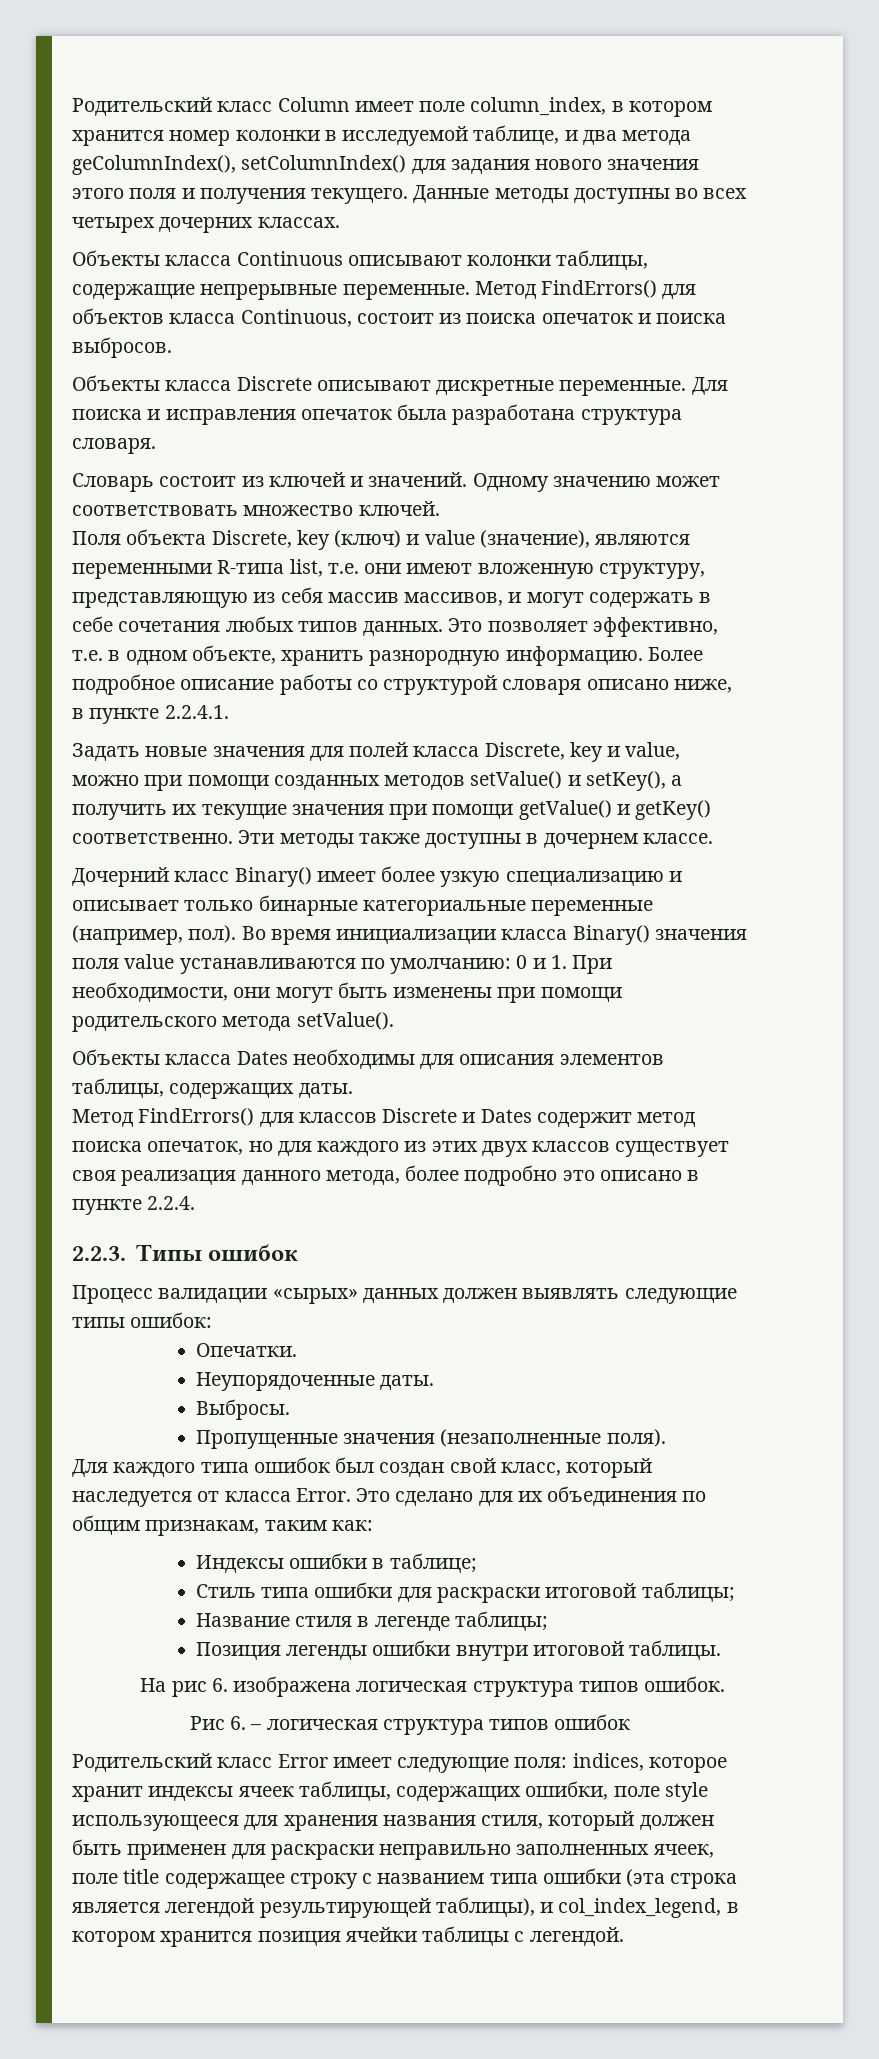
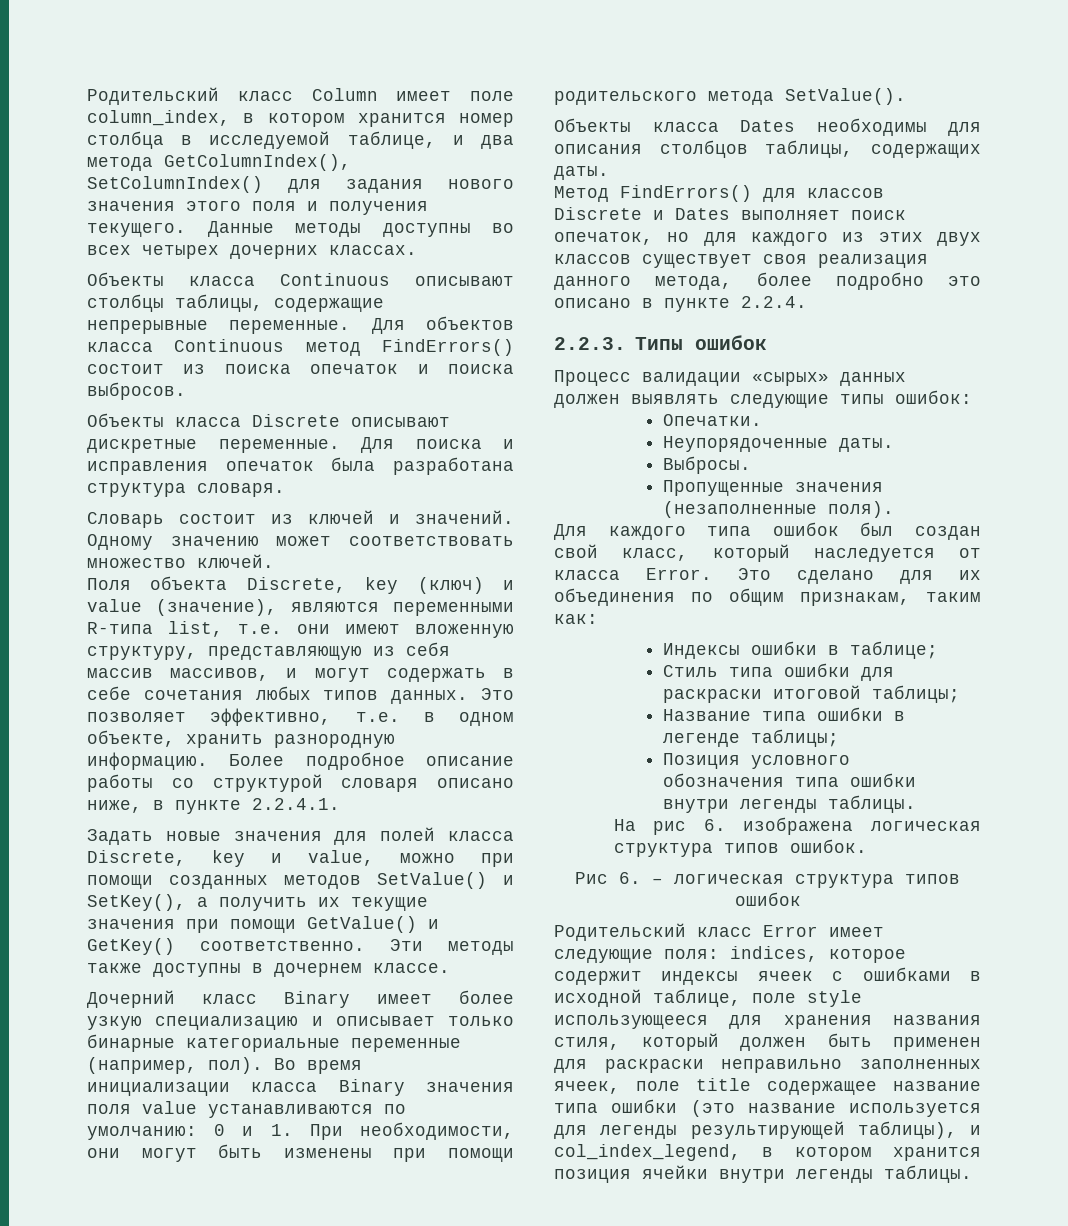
- Родительский класс Column имеет поле column_index, в котором хранится номер колонки в исследуемой таблице, и два метода geColumnIndex(), setColumnIndex() для задания нового значения этого поля и получения текущего.
+ Родительский класс Column имеет поле column_index, в котором хранится номер столбца в исследуемой таблице, и два метода GetColumnIndex(), SetColumnIndex() для задания нового значения этого поля и получения текущего.
- Объекты класса Continuous описывают колонки таблицы, содержащие непрерывные переменные.
+ Объекты класса Continuous описывают столбцы таблицы, содержащие непрерывные переменные.
- Метод FindErrors() для объектов класса Continuous, состоит из поиска опечаток и поиска выбросов.
+ Для объектов класса Continuous метод FindErrors() состоит из поиска опечаток и поиска выбросов.
- Задать новые значения для полей класса Discrete, key и value, можно при помощи созданных методов setValue() и setKey(), а получить их текущие значения при помощи getValue() и getKey() соответственно.
+ Задать новые значения для полей класса Discrete, key и value, можно при помощи созданных методов SetValue() и SetKey(), а получить их текущие значения при помощи GetValue() и GetKey() соответственно.
- Дочерний класс Binary() имеет более узкую специализацию и описывает только бинарные категориальные переменные (например, пол).
+ Дочерний класс Binary имеет более узкую специализацию и описывает только бинарные категориальные переменные (например, пол).
- Во время инициализации класса Binary() значения поля value устанавливаются по умолчанию: 0 и 1. При необходимости, они могут быть изменены при помощи родительского метода setValue().
+ Во время инициализации класса Binary значения поля value устанавливаются по умолчанию: 0 и 1. При необходимости, они могут быть изменены при помощи родительского метода SetValue().
- Объекты класса Dates необходимы для описания элементов таблицы, содержащих даты.
+ Объекты класса Dates необходимы для описания столбцов таблицы, содержащих даты.
- Метод FindErrors() для классов Discrete и Dates содержит метод поиска опечаток, но для каждого из этих двух классов существует своя реализация данного метода, более подробно это описано в пункте 2.2.4.
+ Метод FindErrors() для классов Discrete и Dates выполняет поиск опечаток, но для каждого из этих двух классов существует своя реализация данного метода, более подробно это описано в пункте 2.2.4.
- Название стиля в легенде таблицы;
+ Название типа ошибки в легенде таблицы;
- Позиция легенды ошибки внутри итоговой таблицы.
+ Позиция условного обозначения типа ошибки внутри легенды таблицы.
- Родительский класс Error имеет следующие поля: indices, которое хранит индексы ячеек таблицы, содержащих ошибки, поле style использующееся для хранения названия стиля, который должен быть применен для раскраски неправильно заполненных ячеек, поле title содержащее строку с названием типа ошибки (эта строка является легендой результирующей таблицы), и col_index_legend, в котором хранится позиция ячейки таблицы с легендой.
+ Родительский класс Error имеет следующие поля: indices, которое содержит индексы ячеек с ошибками в исходной таблице, поле style использующееся для хранения названия стиля, который должен быть применен для раскраски неправильно заполненных ячеек, поле title содержащее название типа ошибки (это название используется для легенды результирующей таблицы), и col_index_legend, в котором хранится позиция ячейки внутри легенды таблицы.

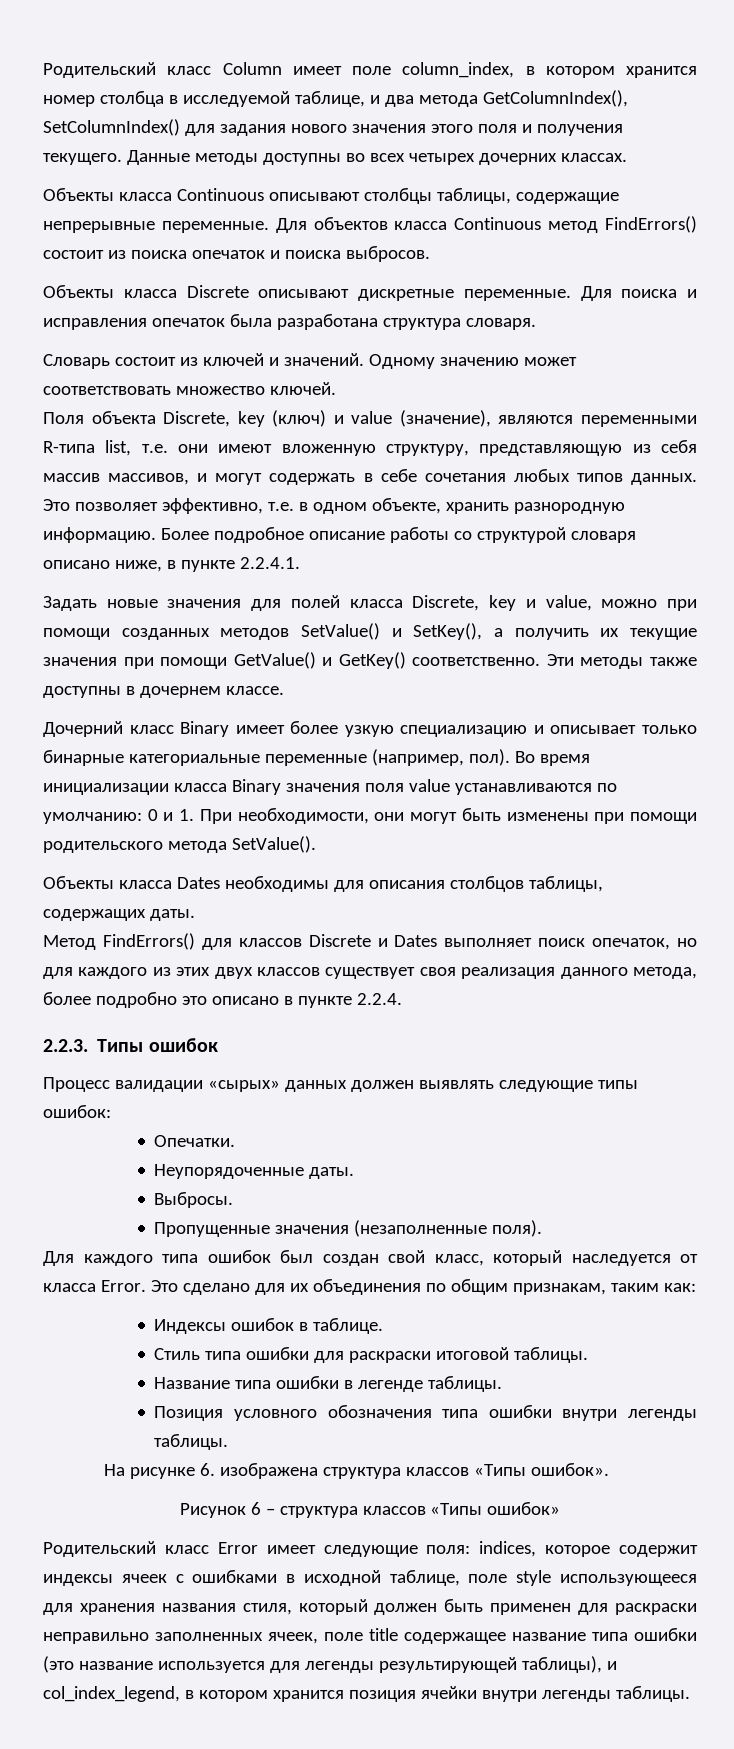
- Индексы ошибки в таблице;
+ Индексы ошибок в таблице.
- Стиль типа ошибки для раскраски итоговой таблицы;
+ Стиль типа ошибки для раскраски итоговой таблицы.
- Название типа ошибки в легенде таблицы;
+ Название типа ошибки в легенде таблицы.
- На рис 6. изображена логическая структура типов ошибок.
- Рис 6. – логическая структура типов ошибок
+ На рисунке 6. изображена структура классов «Типы ошибок».
+ Рисунок 6 – структура классов «Типы ошибок»

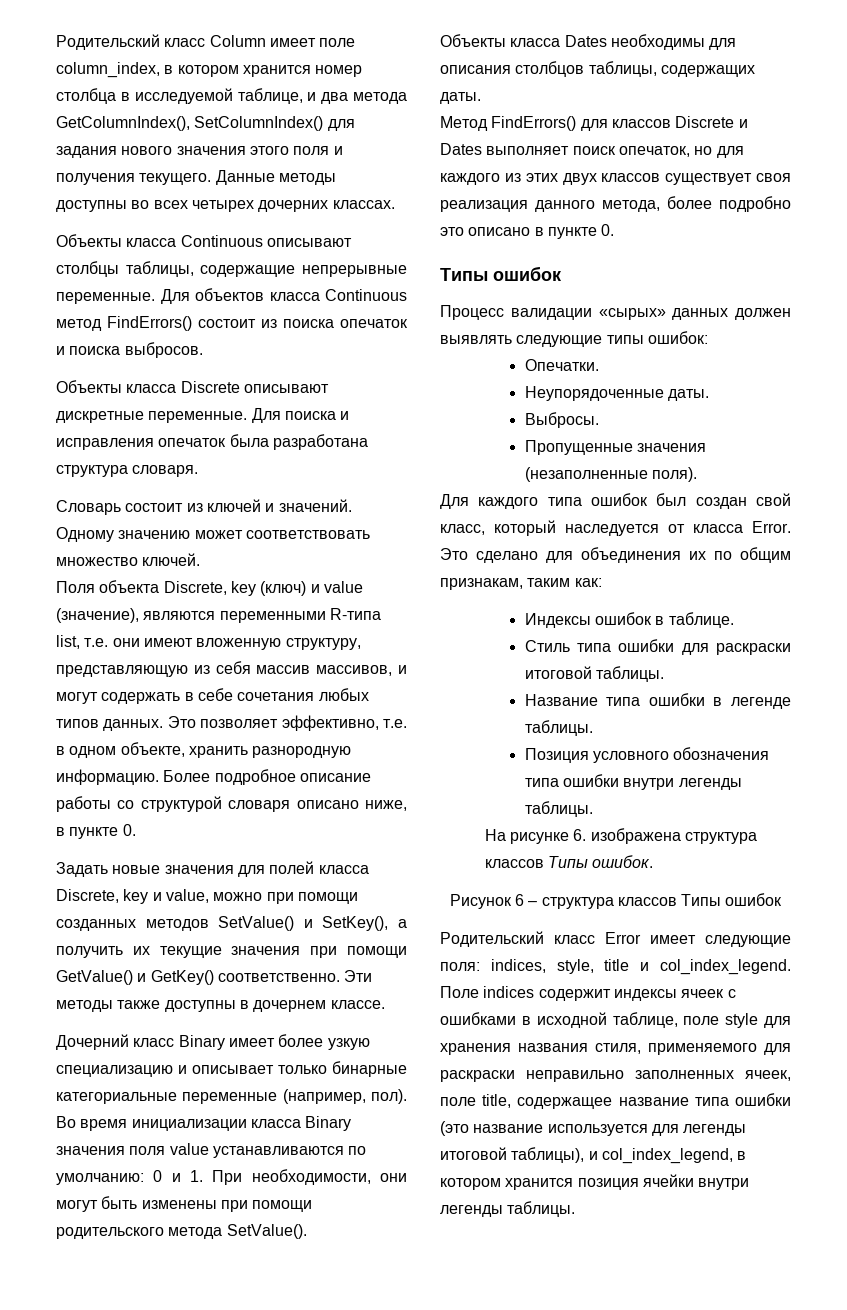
- Более подробное описание работы со структурой словаря описано ниже, в пункте 2.2.4.1.
+ Более подробное описание работы со структурой словаря описано ниже, в пункте 0.
- Метод FindErrors() для классов Discrete и Dates выполняет поиск опечаток, но для каждого из этих двух классов существует своя реализация данного метода, более подробно это описано в пункте 2.2.4.
- 2.2.3. Типы ошибок
+ Метод FindErrors() для классов Discrete и Dates выполняет поиск опечаток, но для каждого из этих двух классов существует своя реализация данного метода, более подробно это описано в пункте 0.
+ Типы ошибок
- Это сделано для их объединения по общим признакам, таким как:
+ Это сделано для объединения их по общим признакам, таким как:
- На рисунке 6. изображена структура классов «Типы ошибок».
+ На рисунке 6. изображена структура классов Типы ошибок.
- Рисунок 6 – структура классов «Типы ошибок»
+ Рисунок 6 – структура классов Типы ошибок
- Родительский класс Error имеет следующие поля: indices, которое содержит индексы ячеек с ошибками в исходной таблице, поле style использующееся для хранения названия стиля, который должен быть применен для раскраски неправильно заполненных ячеек, поле title содержащее название типа ошибки (это название используется для легенды результирующей таблицы), и col_index_legend, в котором хранится позиция ячейки внутри легенды таблицы.
+ Родительский класс Error имеет следующие поля: indices, style, title и col_index_legend. Поле indices содержит индексы ячеек с ошибками в исходной таблице, поле style для хранения названия стиля, применяемого для раскраски неправильно заполненных ячеек, поле title, содержащее название типа ошибки (это название используется для легенды итоговой таблицы), и col_index_legend, в котором хранится позиция ячейки внутри легенды таблицы.

